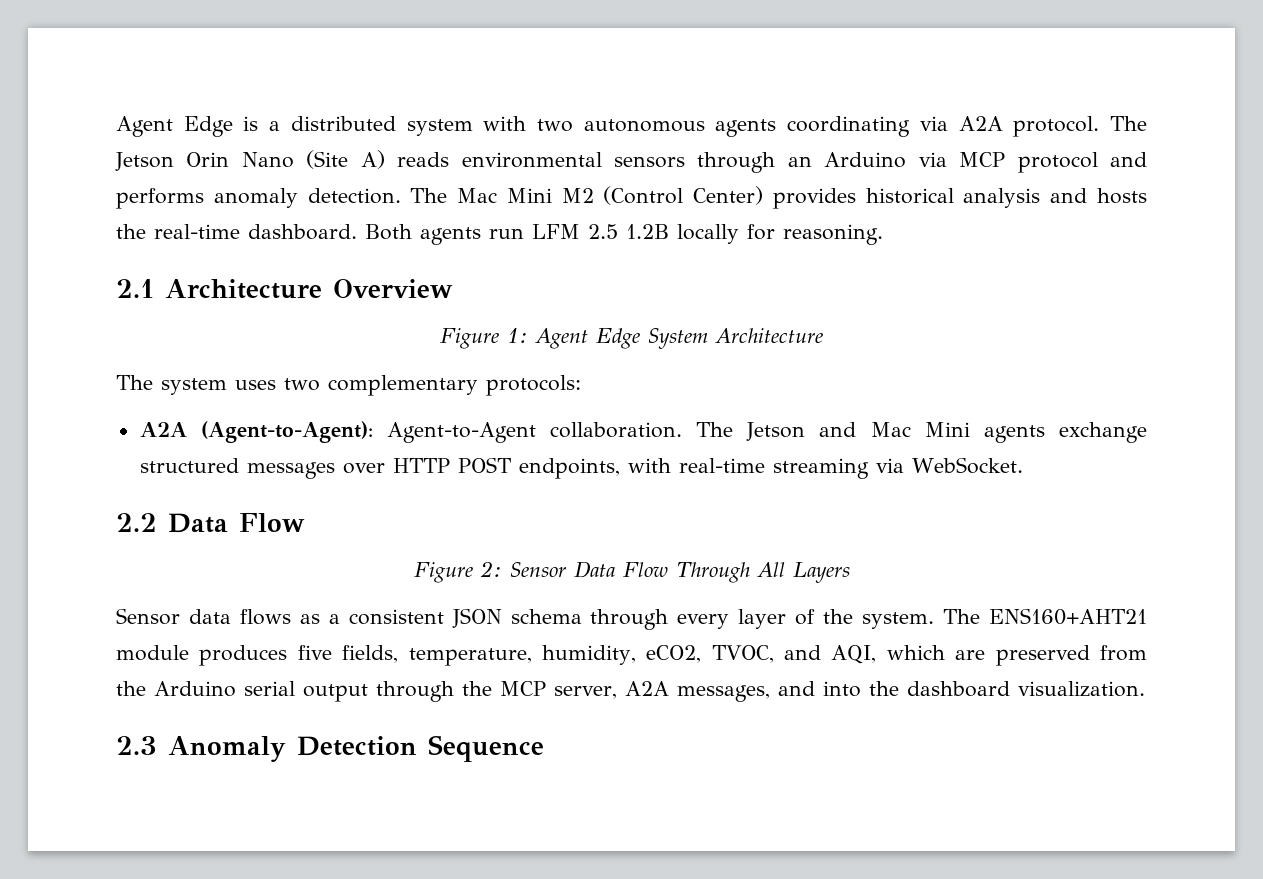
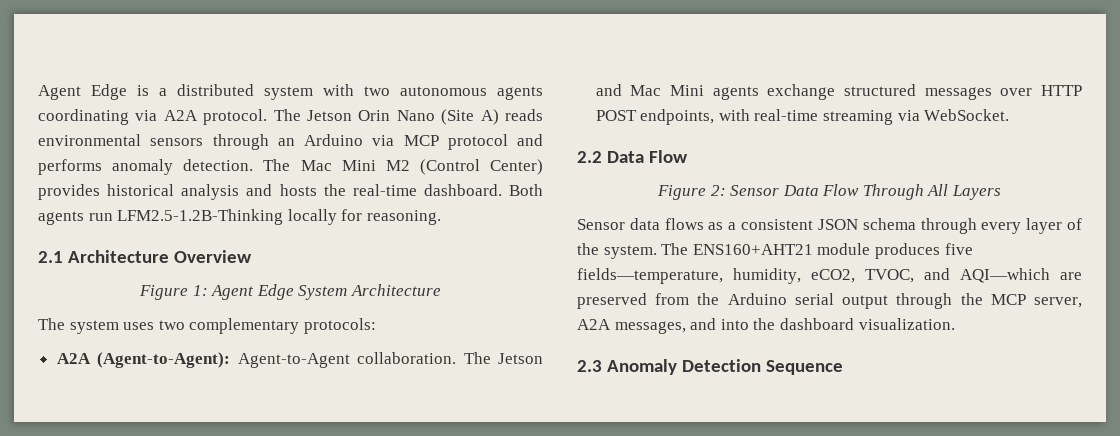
- Both agents run LFM 2.5 1.2B locally for reasoning.
+ Both agents run LFM2.5-1.2B-Thinking locally for reasoning.
- The ENS160+AHT21 module produces five fields, temperature, humidity, eCO2, TVOC, and AQI, which are preserved from the Arduino serial output through the MCP server, A2A messages, and into the dashboard visualization.
+ The ENS160+AHT21 module produces five fields—temperature, humidity, eCO2, TVOC, and AQI—which are preserved from the Arduino serial output through the MCP server, A2A messages, and into the dashboard visualization.

